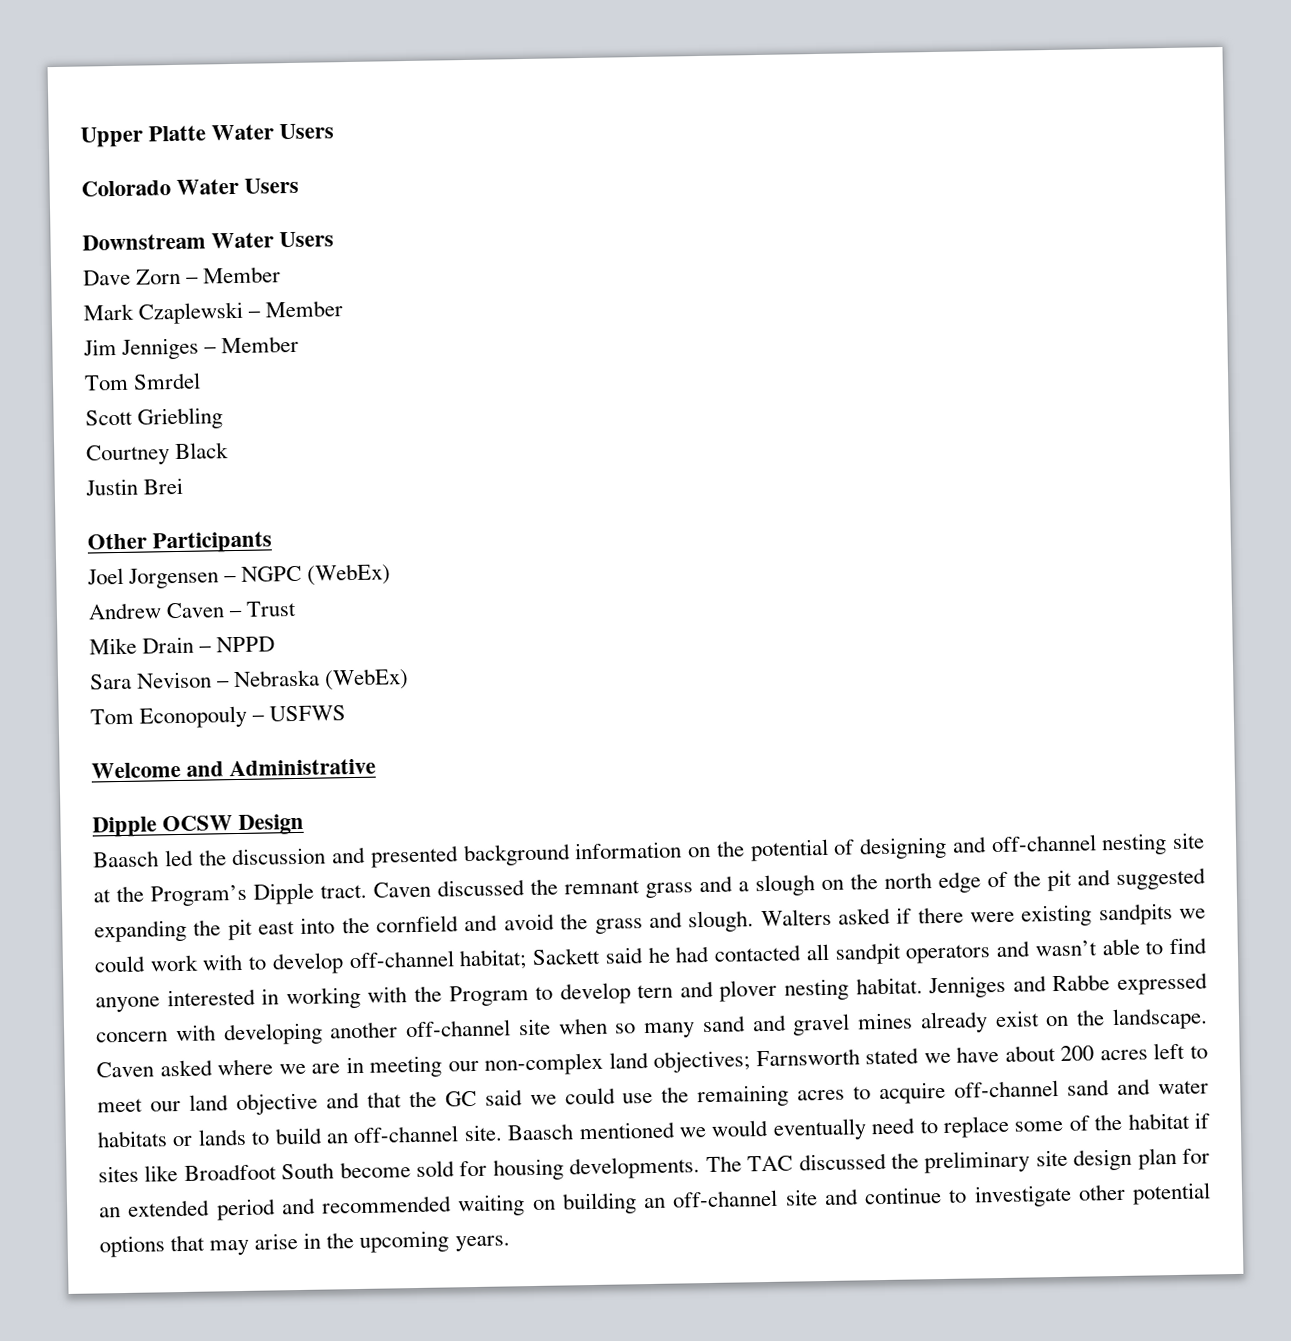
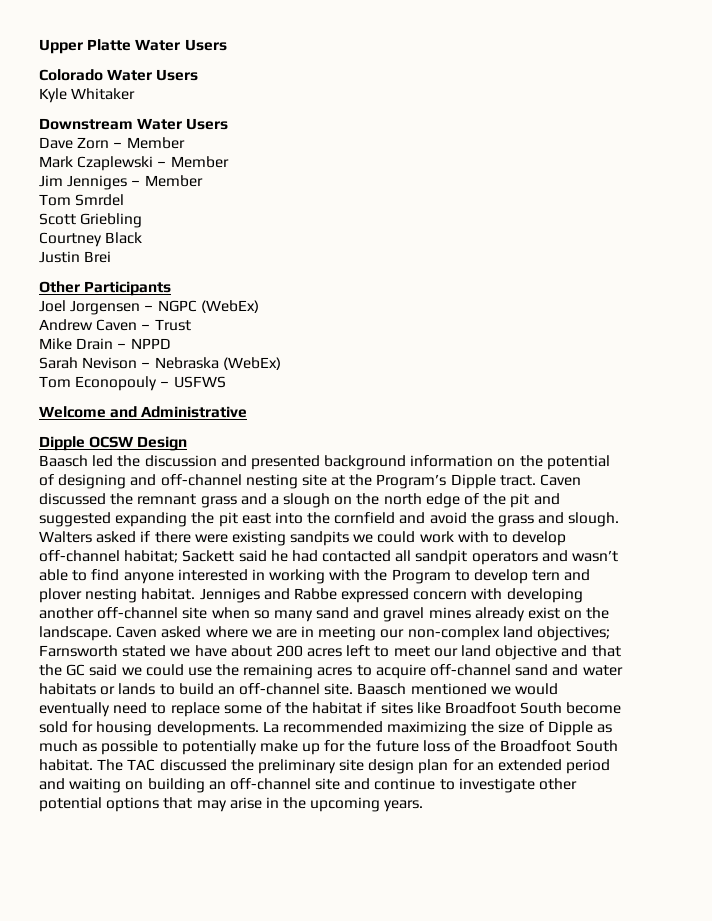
+ Kyle Whitaker
- Sara Nevison – Nebraska (WebEx)
+ Sarah Nevison – Nebraska (WebEx)
+ La recommended maximizing the size of Dipple as much as possible to potentially make up for the future loss of the Broadfoot South habitat.
- The TAC discussed the preliminary site design plan for an extended period and recommended waiting on building an off-channel site and continue to investigate other potential options that may arise in the upcoming years.
+ The TAC discussed the preliminary site design plan for an extended period and waiting on building an off-channel site and continue to investigate other potential options that may arise in the upcoming years.

